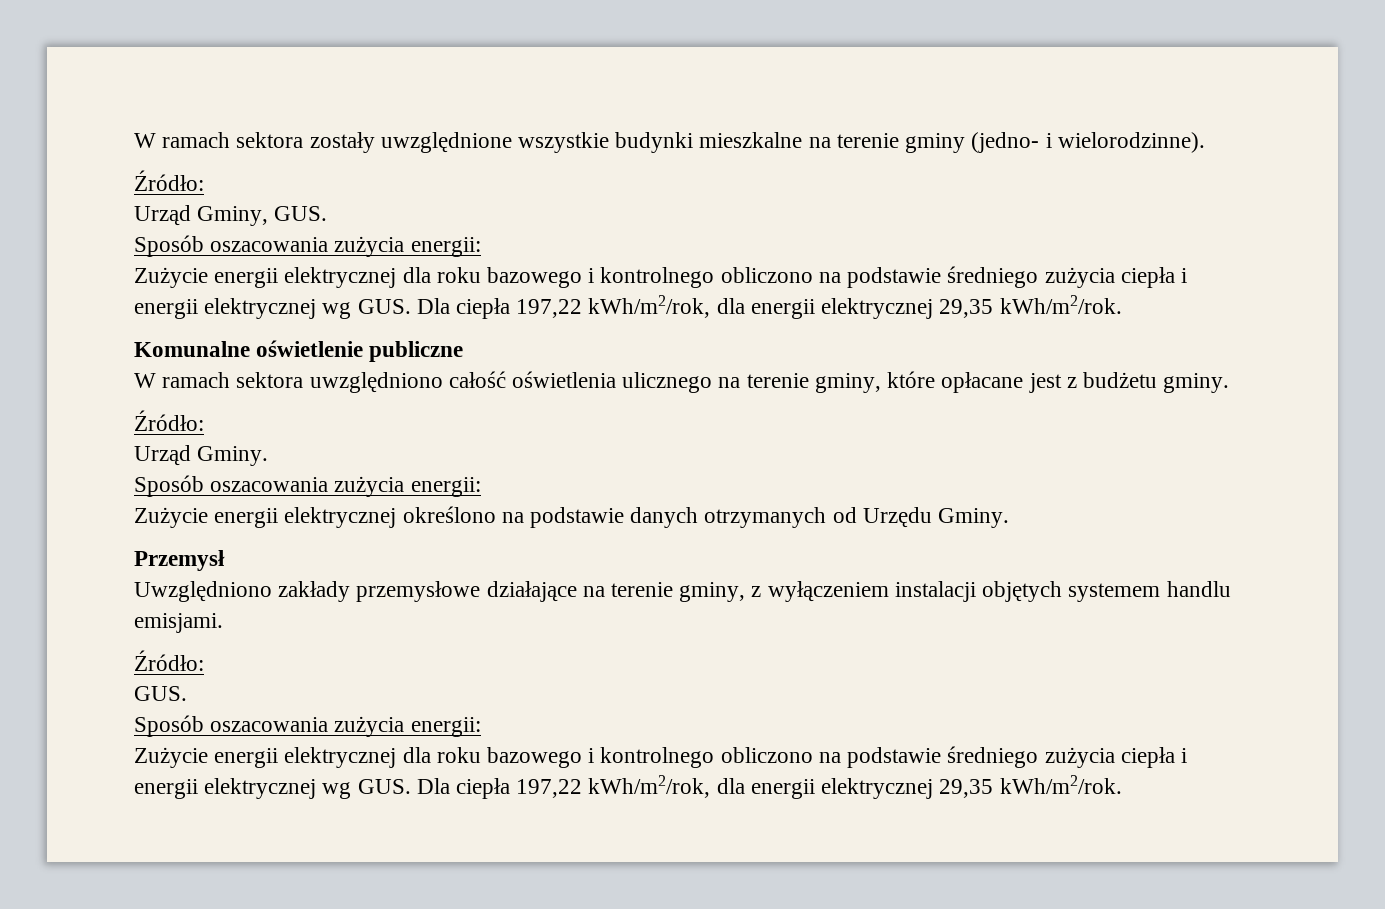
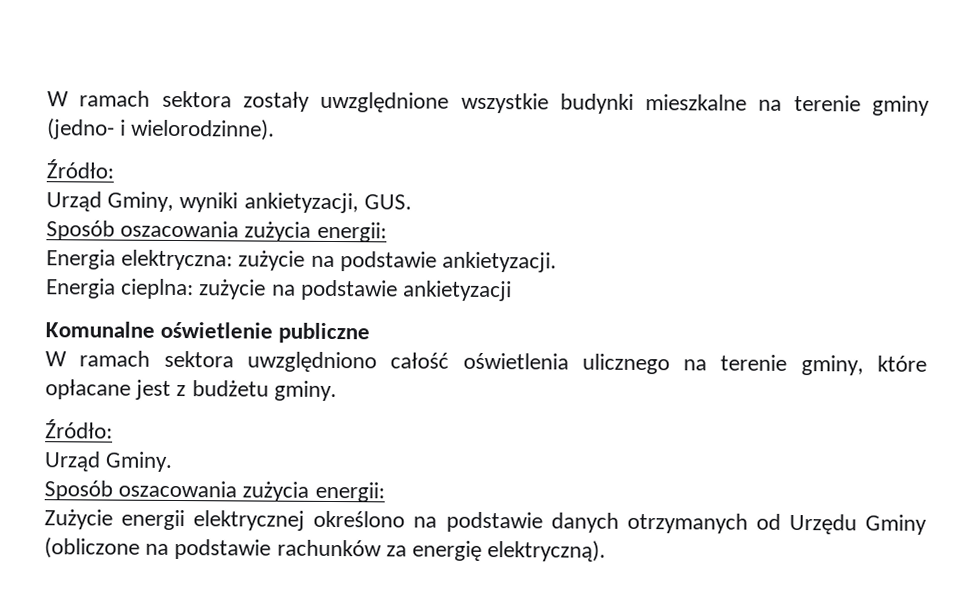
- Urząd Gminy, GUS.
+ Urząd Gminy, wyniki ankietyzacji, GUS.
  Sposób oszacowania zużycia energii:
- Zużycie energii elektrycznej dla roku bazowego i kontrolnego obliczono na podstawie średniego zużycia ciepła i energii elektrycznej wg GUS. Dla ciepła 197,22 kWh/m2/rok, dla energii elektrycznej 29,35 kWh/m2/rok.
+ Energia elektryczna: zużycie na podstawie ankietyzacji.
+ Energia cieplna: zużycie na podstawie ankietyzacji
- Zużycie energii elektrycznej określono na podstawie danych otrzymanych od Urzędu Gminy.
- Przemysł
- Uwzględniono zakłady przemysłowe działające na terenie gminy, z wyłączeniem instalacji objętych systemem handlu emisjami.
- Źródło:
- GUS.
- Sposób oszacowania zużycia energii:
- Zużycie energii elektrycznej dla roku bazowego i kontrolnego obliczono na podstawie średniego zużycia ciepła i energii elektrycznej wg GUS. Dla ciepła 197,22 kWh/m2/rok, dla energii elektrycznej 29,35 kWh/m2/rok.
+ Zużycie energii elektrycznej określono na podstawie danych otrzymanych od Urzędu Gminy (obliczone na podstawie rachunków za energię elektryczną).

